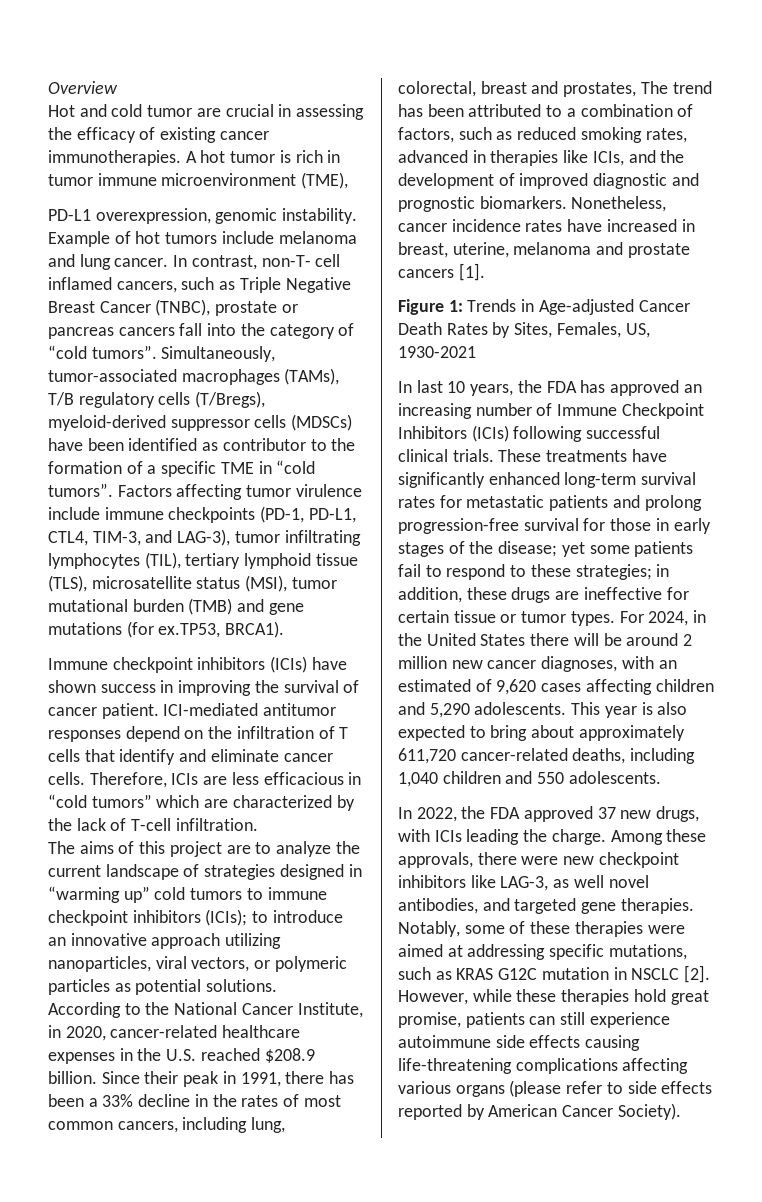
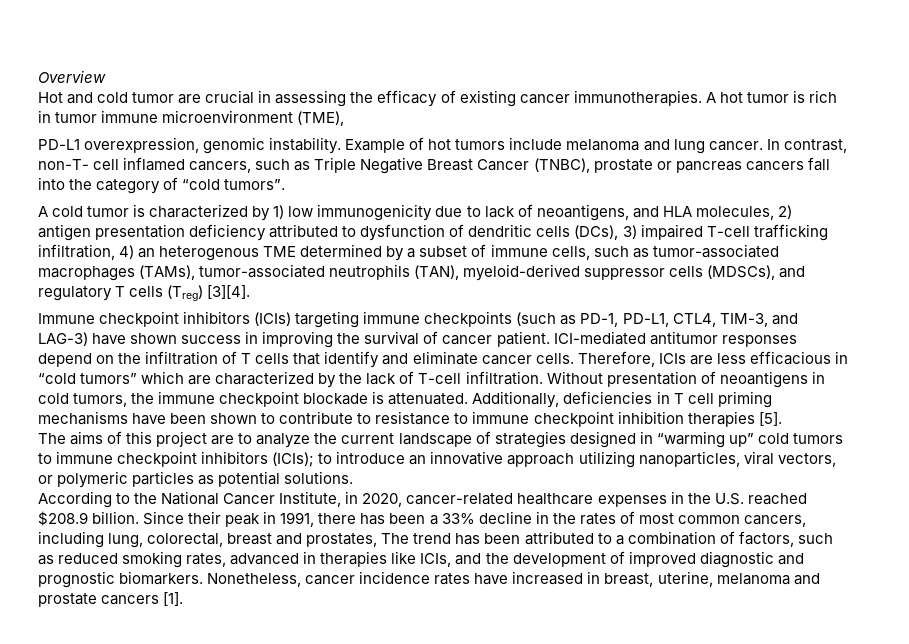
- In contrast, non-T- cell inflamed cancers, such as Triple Negative Breast Cancer (TNBC), prostate or pancreas cancers fall into the category of “cold tumors”. Simultaneously, tumor-associated macrophages (TAMs), T/B regulatory cells (T/Bregs), myeloid-derived suppressor cells (MDSCs) have been identified as contributor to the formation of a specific TME in “cold tumors”. Factors affecting tumor virulence include immune checkpoints (PD-1, PD-L1, CTL4, TIM-3, and LAG-3), tumor infiltrating lymphocytes (TIL), tertiary lymphoid tissue (TLS), microsatellite status (MSI), tumor mutational burden (TMB) and gene mutations (for ex.TP53, BRCA1).
- Immune checkpoint inhibitors (ICIs) have shown success in improving the survival of cancer patient.
+ In contrast, non-T- cell inflamed cancers, such as Triple Negative Breast Cancer (TNBC), prostate or pancreas cancers fall into the category of “cold tumors”.
+ A cold tumor is characterized by 1) low immunogenicity due to lack of neoantigens, and HLA molecules, 2) antigen presentation deficiency attributed to dysfunction of dendritic cells (DCs), 3) impaired T-cell trafficking infiltration, 4) an heterogenous TME determined by a subset of immune cells, such as tumor-associated macrophages (TAMs), tumor-associated neutrophils (TAN), myeloid-derived suppressor cells (MDSCs), and regulatory T cells (Treg) [3][4].
+ Immune checkpoint inhibitors (ICIs) targeting immune checkpoints (such as PD-1, PD-L1, CTL4, TIM-3, and LAG-3) have shown success in improving the survival of cancer patient.
+ Without presentation of neoantigens in cold tumors, the immune checkpoint blockade is attenuated. Additionally, deficiencies in T cell priming mechanisms have been shown to contribute to resistance to immune checkpoint inhibition therapies [5].
- Figure 1: Trends in Age-adjusted Cancer Death Rates by Sites, Females, US, 1930-2021
- In last 10 years, the FDA has approved an increasing number of Immune Checkpoint Inhibitors (ICIs) following successful clinical trials. These treatments have significantly enhanced long-term survival rates for metastatic patients and prolong progression-free survival for those in early stages of the disease; yet some patients fail to respond to these strategies; in addition, these drugs are ineffective for certain tissue or tumor types. For 2024, in the United States there will be around 2 million new cancer diagnoses, with an estimated of 9,620 cases affecting children and 5,290 adolescents. This year is also expected to bring about approximately 611,720 cancer-related deaths, including 1,040 children and 550 adolescents.
- In 2022, the FDA approved 37 new drugs, with ICIs leading the charge. Among these approvals, there were new checkpoint inhibitors like LAG-3, as well novel antibodies, and targeted gene therapies. Notably, some of these therapies were aimed at addressing specific mutations, such as KRAS G12C mutation in NSCLC [2]. However, while these therapies hold great promise, patients can still experience autoimmune side effects causing life-threatening complications affecting various organs (please refer to side effects reported by American Cancer Society).

